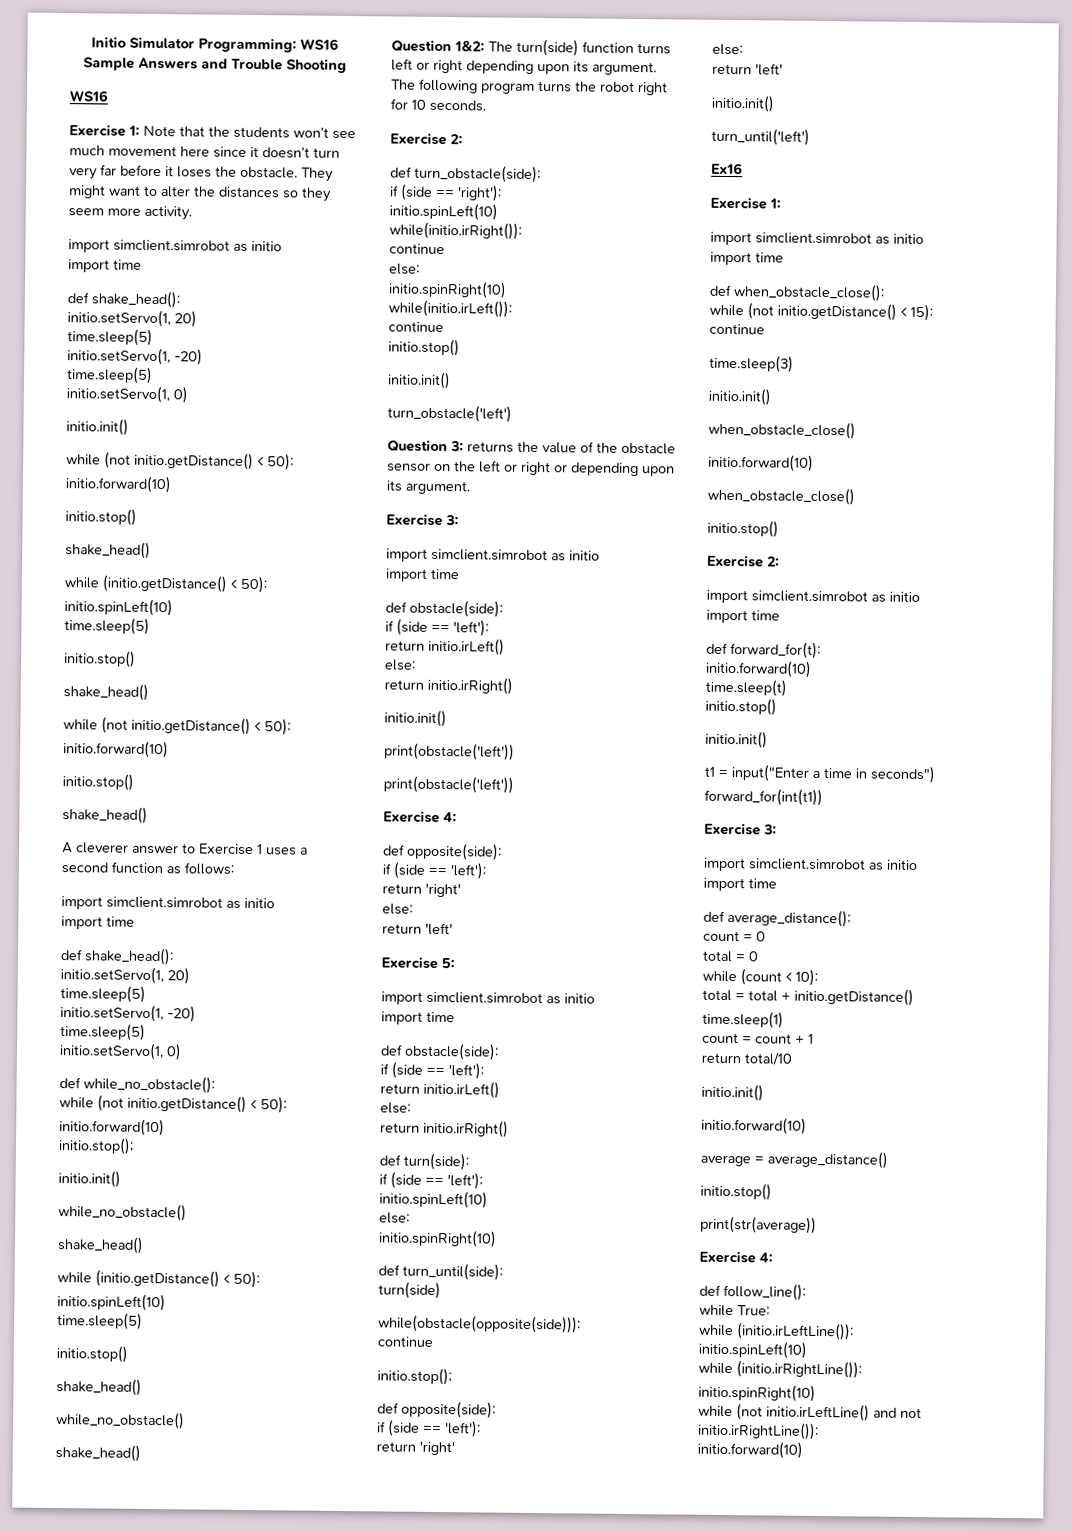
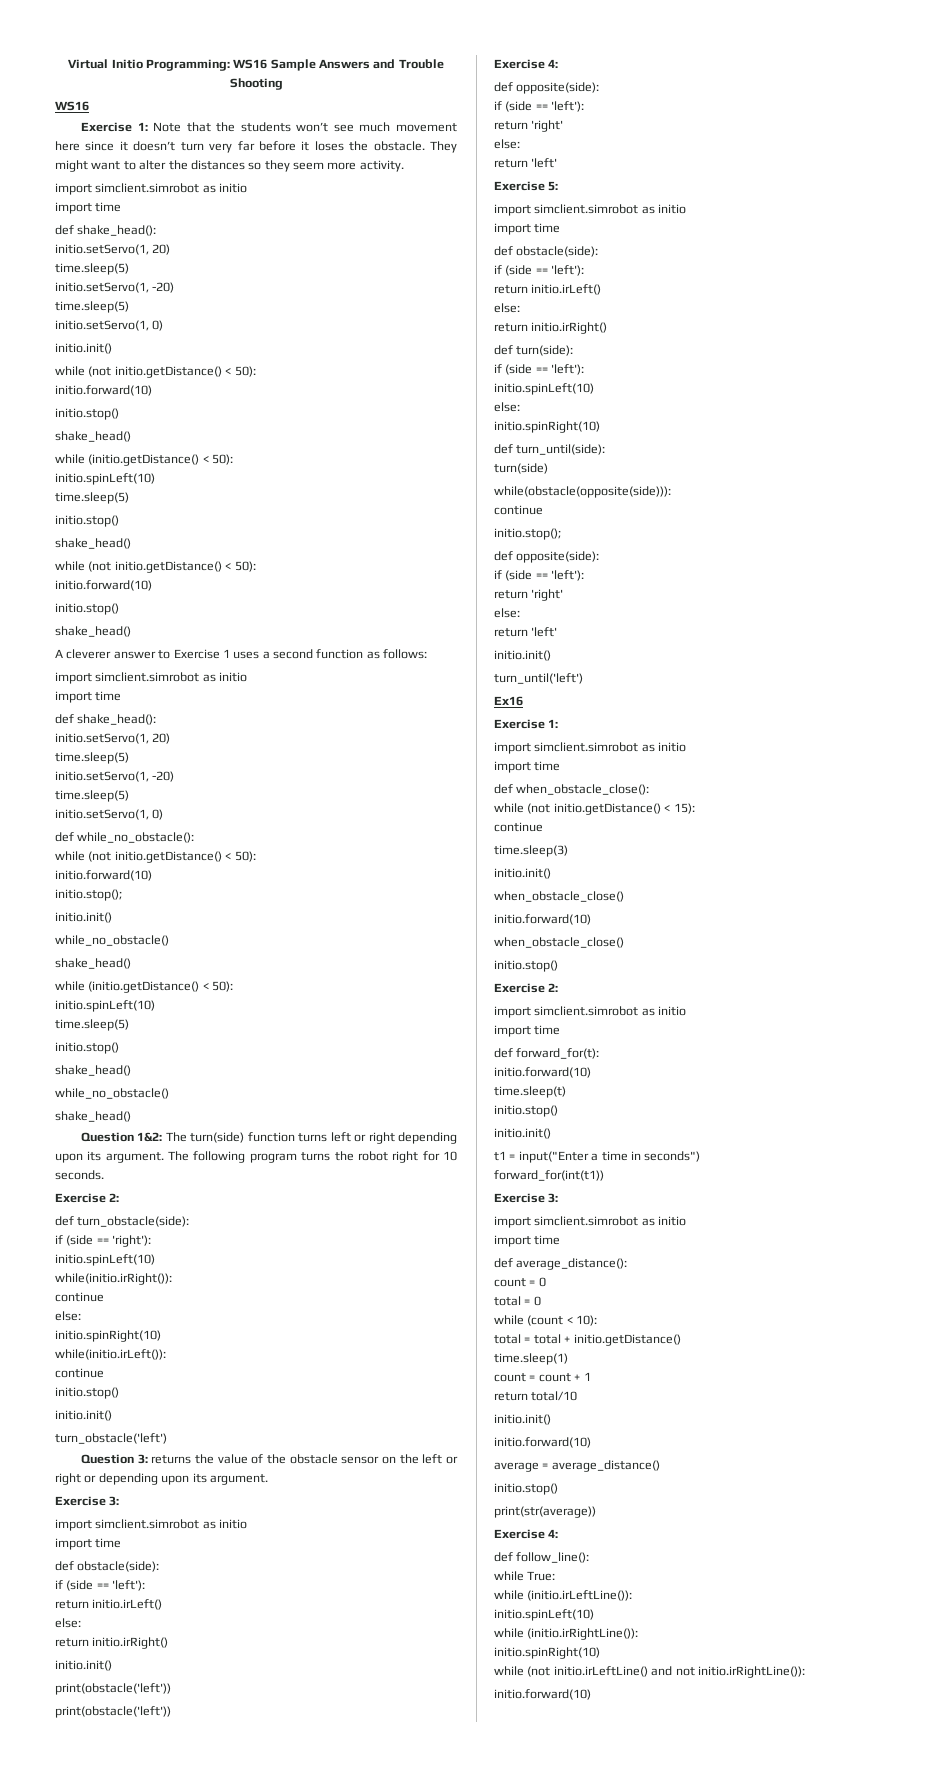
- Initio Simulator Programming: WS16 Sample Answers and Trouble Shooting
+ Virtual Initio Programming: WS16 Sample Answers and Trouble Shooting

